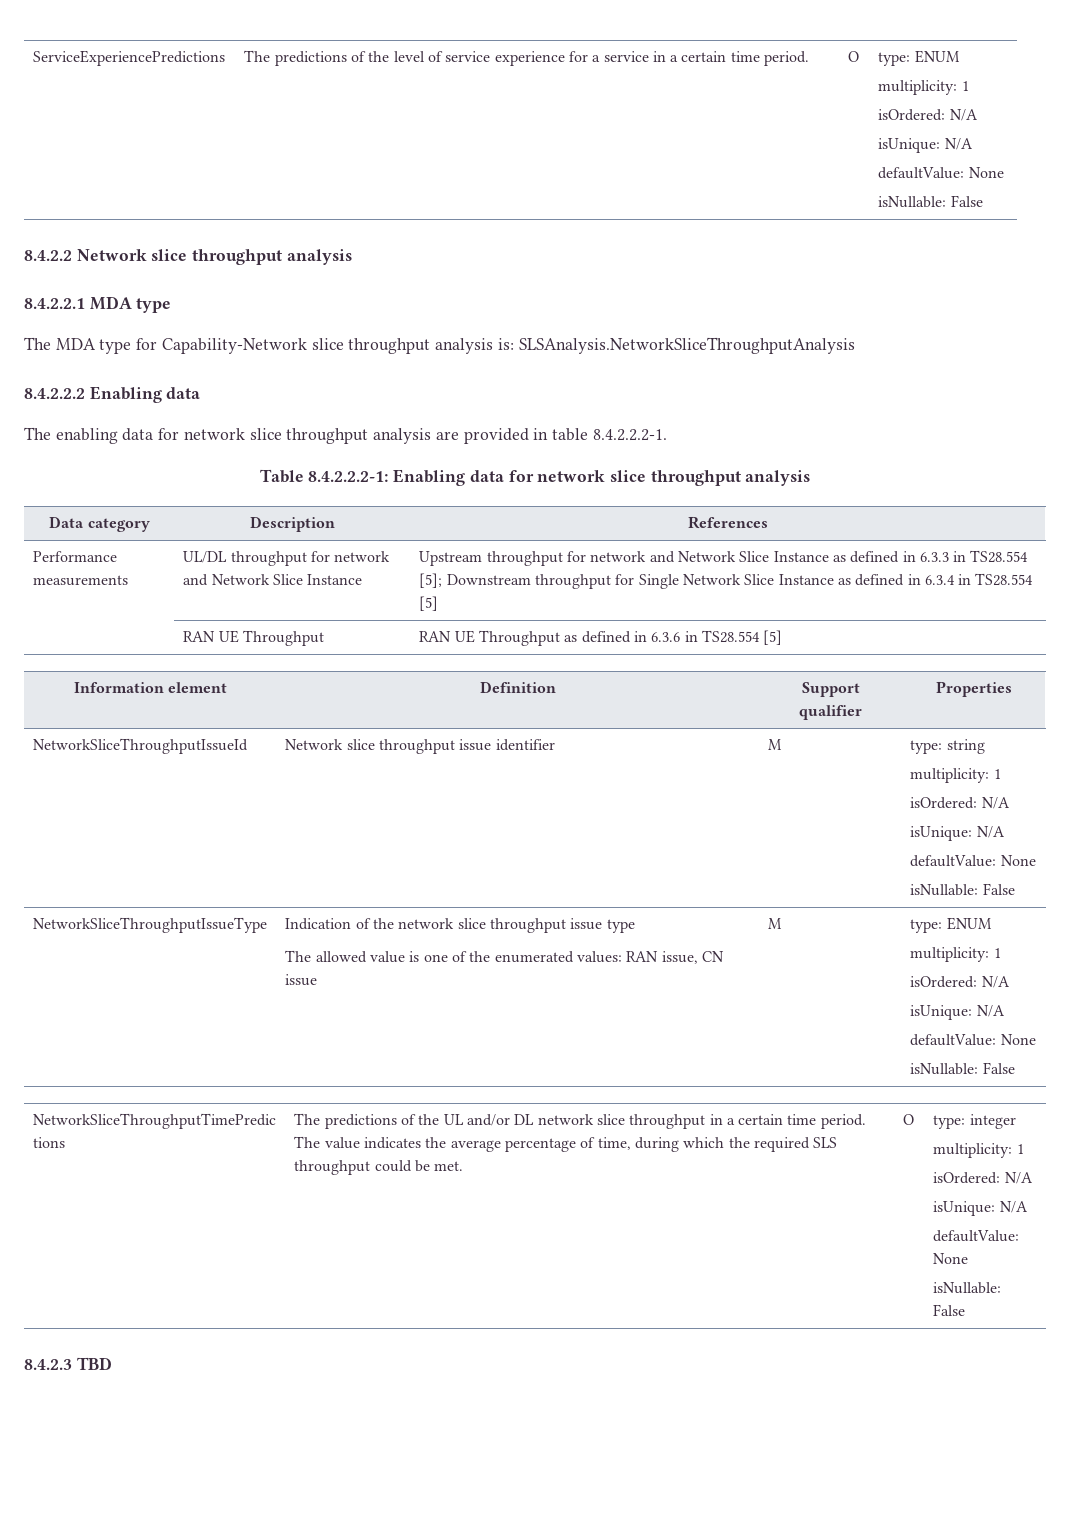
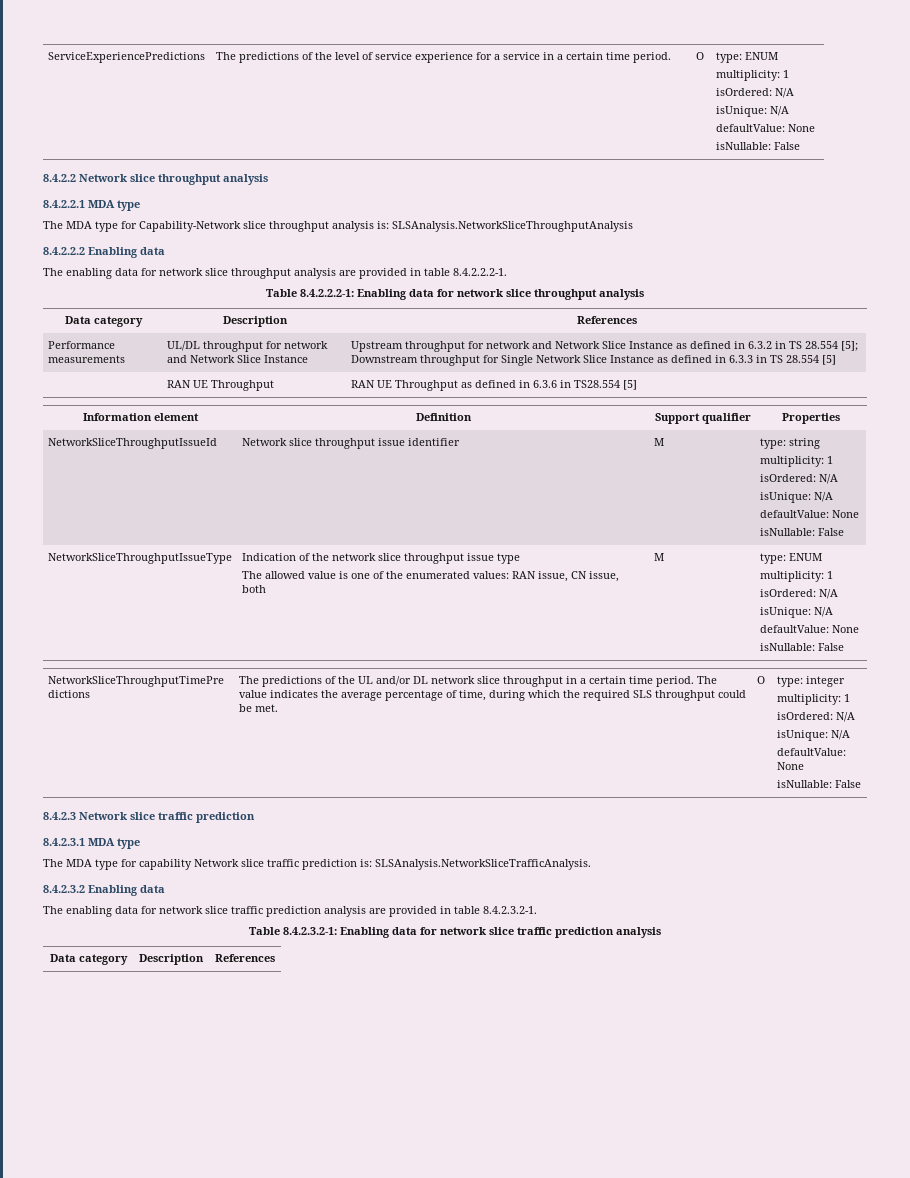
- Upstream throughput for network and Network Slice Instance as defined in 6.3.3 in TS28.554 [5]; Downstream throughput for Single Network Slice Instance as defined in 6.3.4 in TS28.554 [5]
+ Upstream throughput for network and Network Slice Instance as defined in 6.3.2 in TS 28.554 [5]; Downstream throughput for Single Network Slice Instance as defined in 6.3.3 in TS 28.554 [5]
  NetworkSliceThroughputIssueType | Indication of the network slice throughput issue type
- The allowed value is one of the enumerated values: RAN issue, CN issue | M | type: ENUM
+ The allowed value is one of the enumerated values: RAN issue, CN issue, both | M | type: ENUM
- 8.4.2.3 TBD
+ 8.4.2.3 Network slice traffic prediction
+ 8.4.2.3.1 MDA type
+ The MDA type for capability Network slice traffic prediction is: SLSAnalysis.NetworkSliceTrafficAnalysis.
+ 8.4.2.3.2 Enabling data
+ The enabling data for network slice traffic prediction analysis are provided in table 8.4.2.3.2-1.
+ Table 8.4.2.3.2-1: Enabling data for network slice traffic prediction analysis
+ Data category | Description | References

